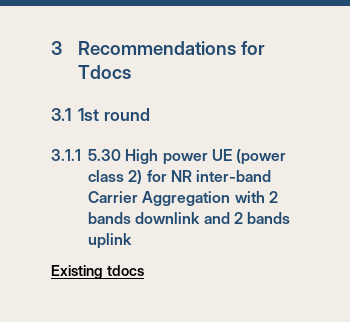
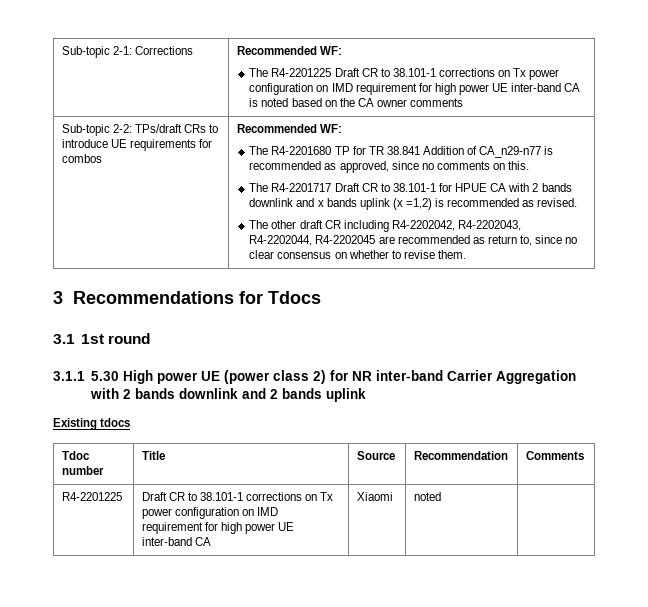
+ Sub-topic 2-1: Corrections | Recommended WF:
+ The R4-2201225 Draft CR to 38.101-1 corrections on Tx power configuration on IMD requirement for high power UE inter-band CA is noted based on the CA owner comments
+ Sub-topic 2-2: TPs/draft CRs to introduce UE requirements for combos | Recommended WF:
+ The R4-2201680 TP for TR 38.841 Addition of CA_n29-n77 is recommended as approved, since no comments on this.
+ The R4-2201717 Draft CR to 38.101-1 for HPUE CA with 2 bands downlink and x bands uplink (x =1,2) is recommended as revised.
+ The other draft CR including R4-2202042, R4-2202043, R4-2202044, R4-2202045 are recommended as return to, since no clear consensus on whether to revise them.
+ Tdoc number | Title | Source | Recommendation | Comments
+ R4-2201225 | Draft CR to 38.101-1 corrections on Tx power configuration on IMD requirement for high power UE inter-band CA | Xiaomi | noted |

